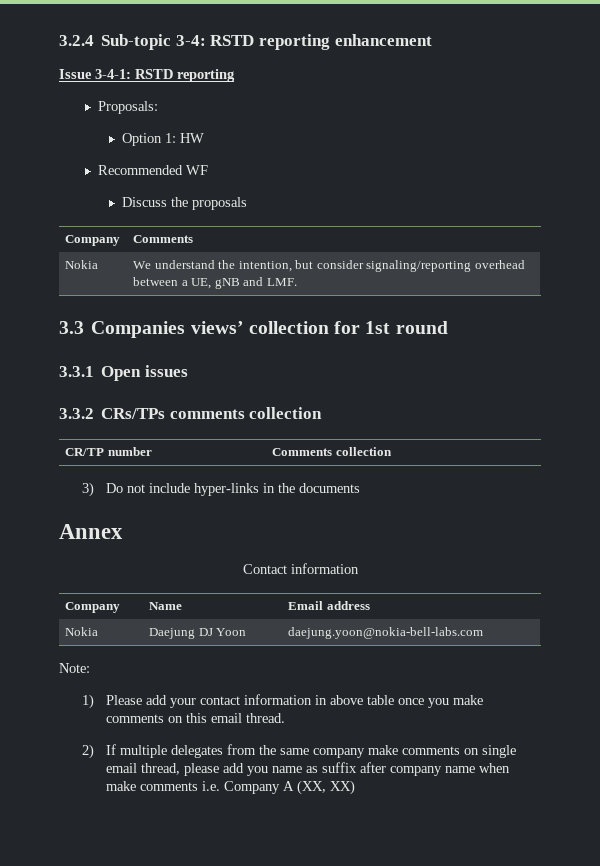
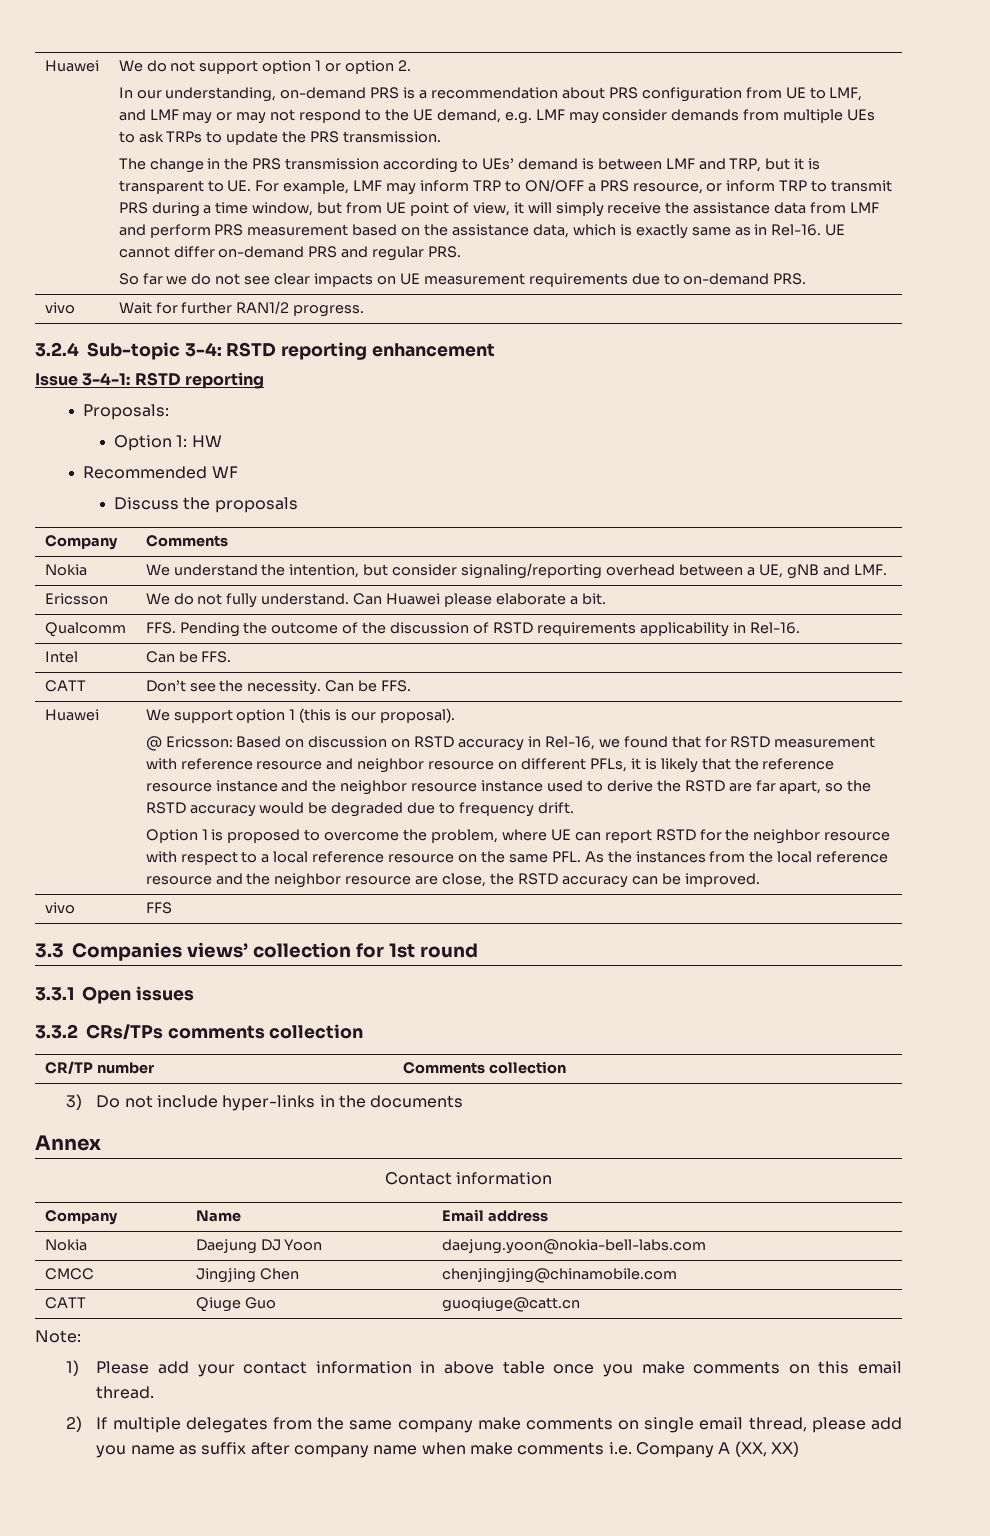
+ Huawei | We do not support option 1 or option 2.
+ In our understanding, on-demand PRS is a recommendation about PRS configuration from UE to LMF, and LMF may or may not respond to the UE demand, e.g. LMF may consider demands from multiple UEs to ask TRPs to update the PRS transmission.
+ The change in the PRS transmission according to UEs’ demand is between LMF and TRP, but it is transparent to UE. For example, LMF may inform TRP to ON/OFF a PRS resource, or inform TRP to transmit PRS during a time window, but from UE point of view, it will simply receive the assistance data from LMF and perform PRS measurement based on the assistance data, which is exactly same as in Rel-16. UE cannot differ on-demand PRS and regular PRS.
+ So far we do not see clear impacts on UE measurement requirements due to on-demand PRS.
+ vivo | Wait for further RAN1/2 progress.
+ Ericsson | We do not fully understand. Can Huawei please elaborate a bit.
+ Qualcomm | FFS. Pending the outcome of the discussion of RSTD requirements applicability in Rel-16.
+ Intel | Can be FFS.
+ CATT | Don’t see the necessity. Can be FFS.
+ Huawei | We support option 1 (this is our proposal).
+ @ Ericsson: Based on discussion on RSTD accuracy in Rel-16, we found that for RSTD measurement with reference resource and neighbor resource on different PFLs, it is likely that the reference resource instance and the neighbor resource instance used to derive the RSTD are far apart, so the RSTD accuracy would be degraded due to frequency drift.
+ Option 1 is proposed to overcome the problem, where UE can report RSTD for the neighbor resource with respect to a local reference resource on the same PFL. As the instances from the local reference resource and the neighbor resource are close, the RSTD accuracy can be improved.
+ vivo | FFS
+ CMCC | Jingjing Chen | chenjingjing@chinamobile.com
+ CATT | Qiuge Guo | guoqiuge@catt.cn

